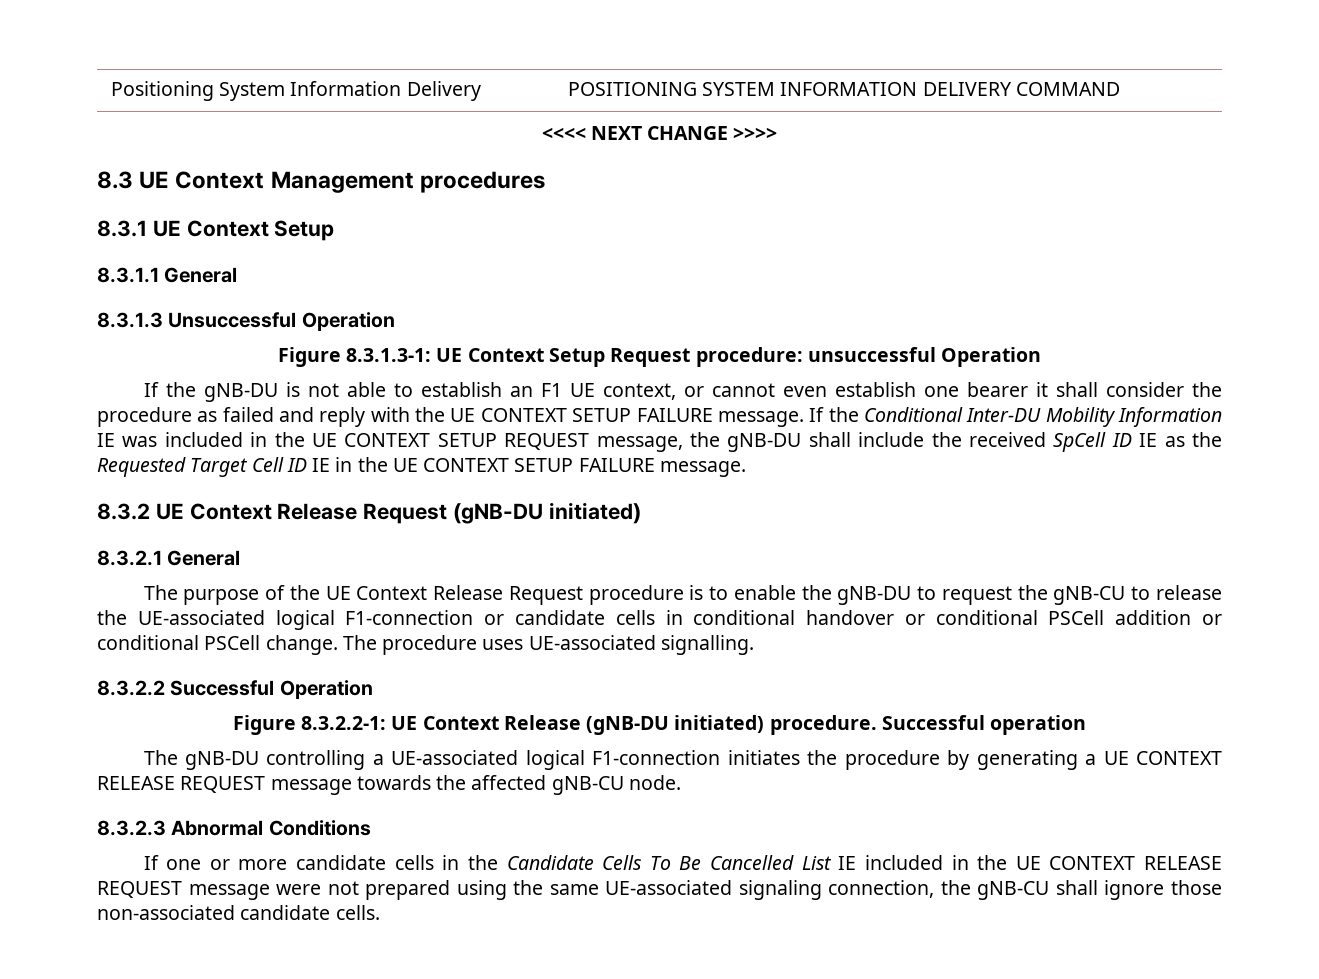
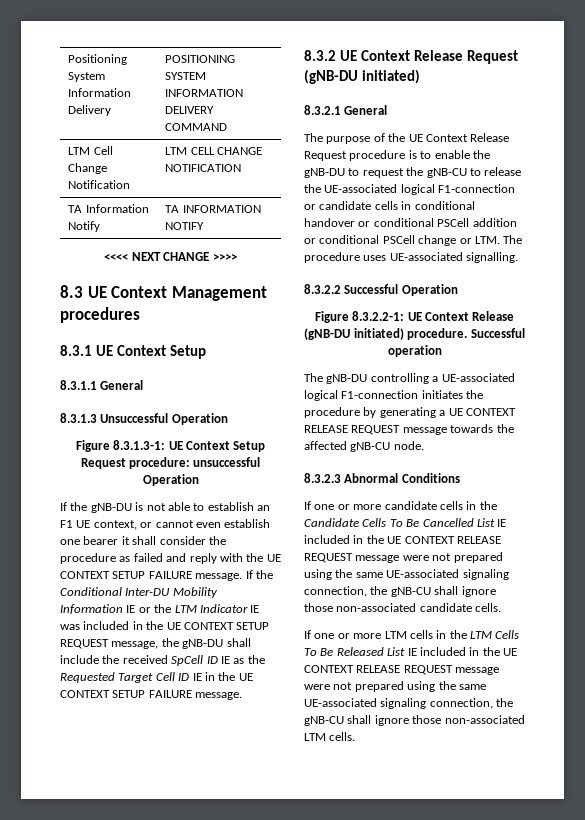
+ LTM Cell Change Notification | LTM CELL CHANGE NOTIFICATION
+ TA Information Notify | TA INFORMATION NOTIFY
- If the Conditional Inter-DU Mobility Information IE was included in the UE CONTEXT SETUP REQUEST message, the gNB-DU shall include the received SpCell ID IE as the Requested Target Cell ID IE in the UE CONTEXT SETUP FAILURE message.
+ If the Conditional Inter-DU Mobility Information IE or the LTM Indicator IE was included in the UE CONTEXT SETUP REQUEST message, the gNB-DU shall include the received SpCell ID IE as the Requested Target Cell ID IE in the UE CONTEXT SETUP FAILURE message.
- The purpose of the UE Context Release Request procedure is to enable the gNB-DU to request the gNB-CU to release the UE-associated logical F1-connection or candidate cells in conditional handover or conditional PSCell addition or conditional PSCell change. The procedure uses UE-associated signalling.
+ The purpose of the UE Context Release Request procedure is to enable the gNB-DU to request the gNB-CU to release the UE-associated logical F1-connection or candidate cells in conditional handover or conditional PSCell addition or conditional PSCell change or LTM. The procedure uses UE-associated signalling.
+ If one or more LTM cells in the LTM Cells To Be Released List IE included in the UE CONTEXT RELEASE REQUEST message were not prepared using the same UE-associated signaling connection, the gNB-CU shall ignore those non-associated LTM cells.

